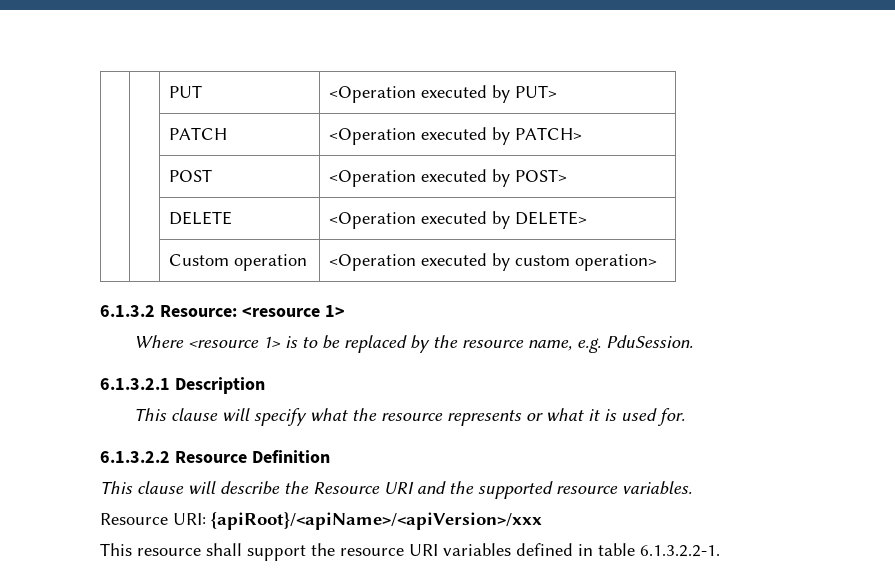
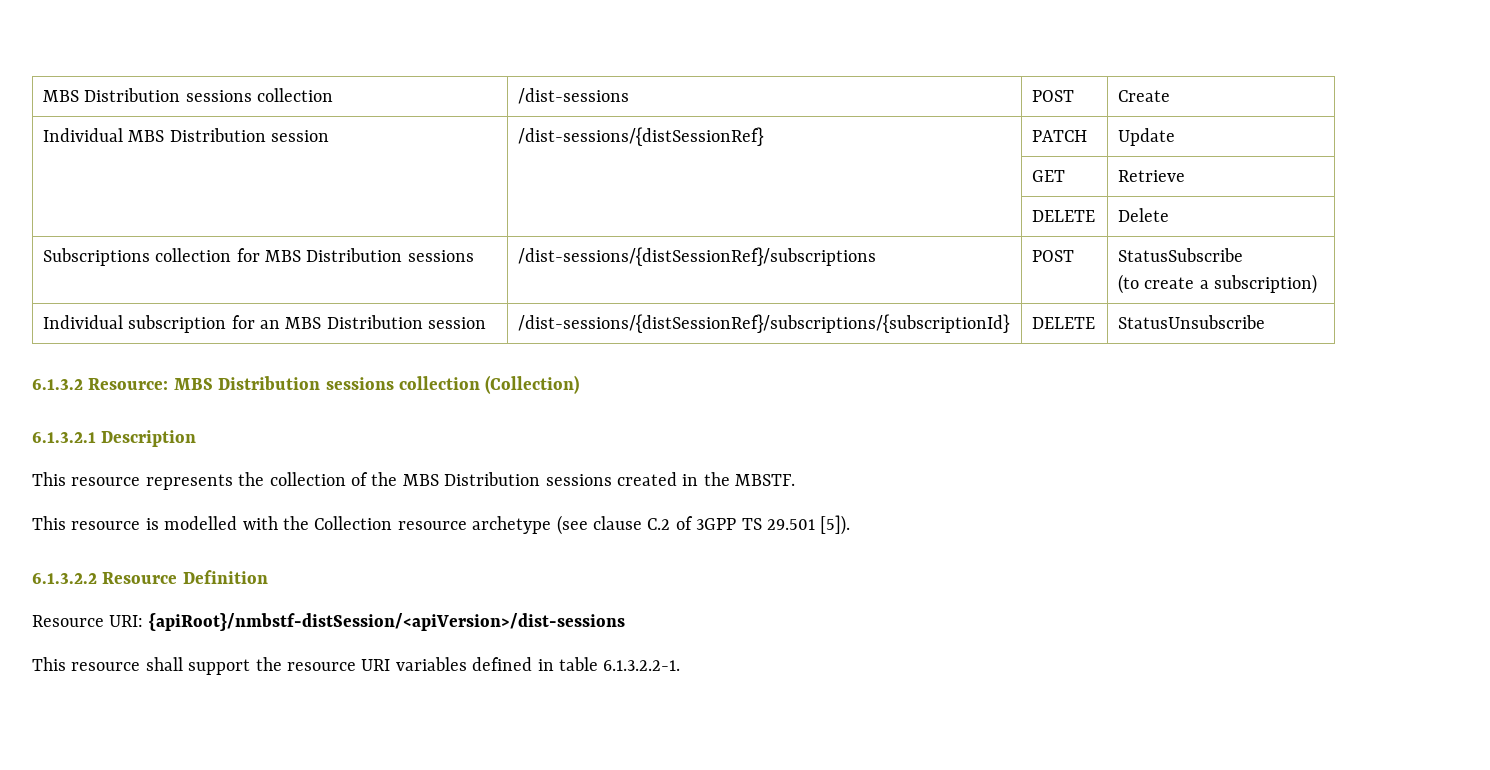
- | | PUT | <Operation executed by PUT>
- | | PATCH | <Operation executed by PATCH>
- | | POST | <Operation executed by POST>
- | | DELETE | <Operation executed by DELETE>
- | | Custom operation | <Operation executed by custom operation>
- 6.1.3.2 Resource: <resource 1>
- Where <resource 1> is to be replaced by the resource name, e.g. PduSession.
+ MBS Distribution sessions collection | /dist-sessions | POST | Create
+ Individual MBS Distribution session | /dist-sessions/{distSessionRef} | PATCH | Update
+ | | GET | Retrieve
+ | | DELETE | Delete
+ Subscriptions collection for MBS Distribution sessions | /dist-sessions/{distSessionRef}/subscriptions | POST | StatusSubscribe
+ (to create a subscription)
+ Individual subscription for an MBS Distribution session | /dist-sessions/{distSessionRef}/subscriptions/{subscriptionId} | DELETE | StatusUnsubscribe
+ 6.1.3.2 Resource: MBS Distribution sessions collection (Collection)
  6.1.3.2.1 Description
- This clause will specify what the resource represents or what it is used for.
+ This resource represents the collection of the MBS Distribution sessions created in the MBSTF.
+ This resource is modelled with the Collection resource archetype (see clause C.2 of 3GPP TS 29.501 [5]).
  6.1.3.2.2 Resource Definition
- This clause will describe the Resource URI and the supported resource variables.
- Resource URI: {apiRoot}/<apiName>/<apiVersion>/xxx
+ Resource URI: {apiRoot}/nmbstf-distSession/<apiVersion>/dist-sessions

